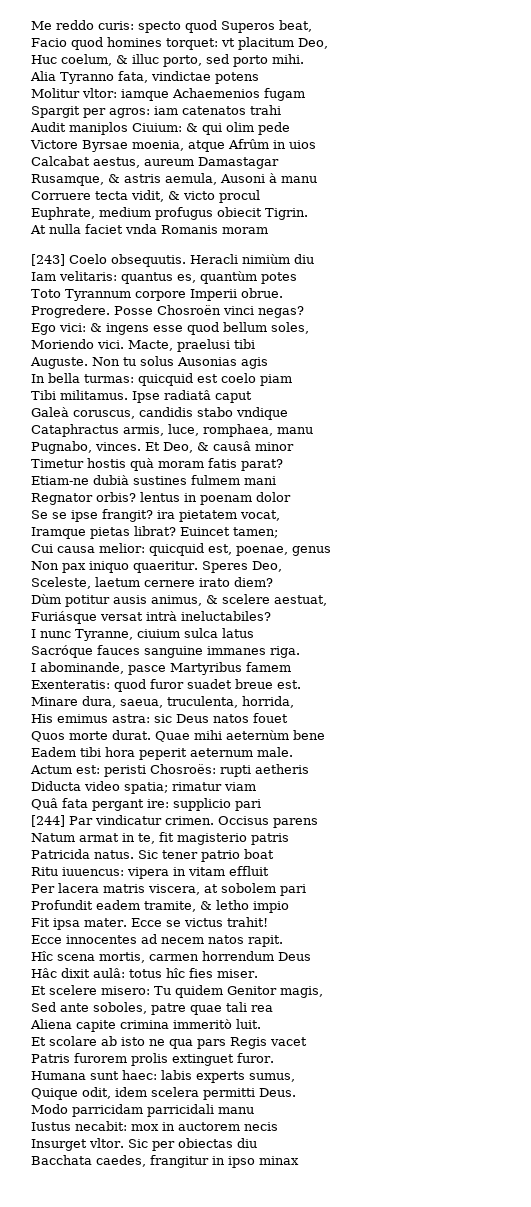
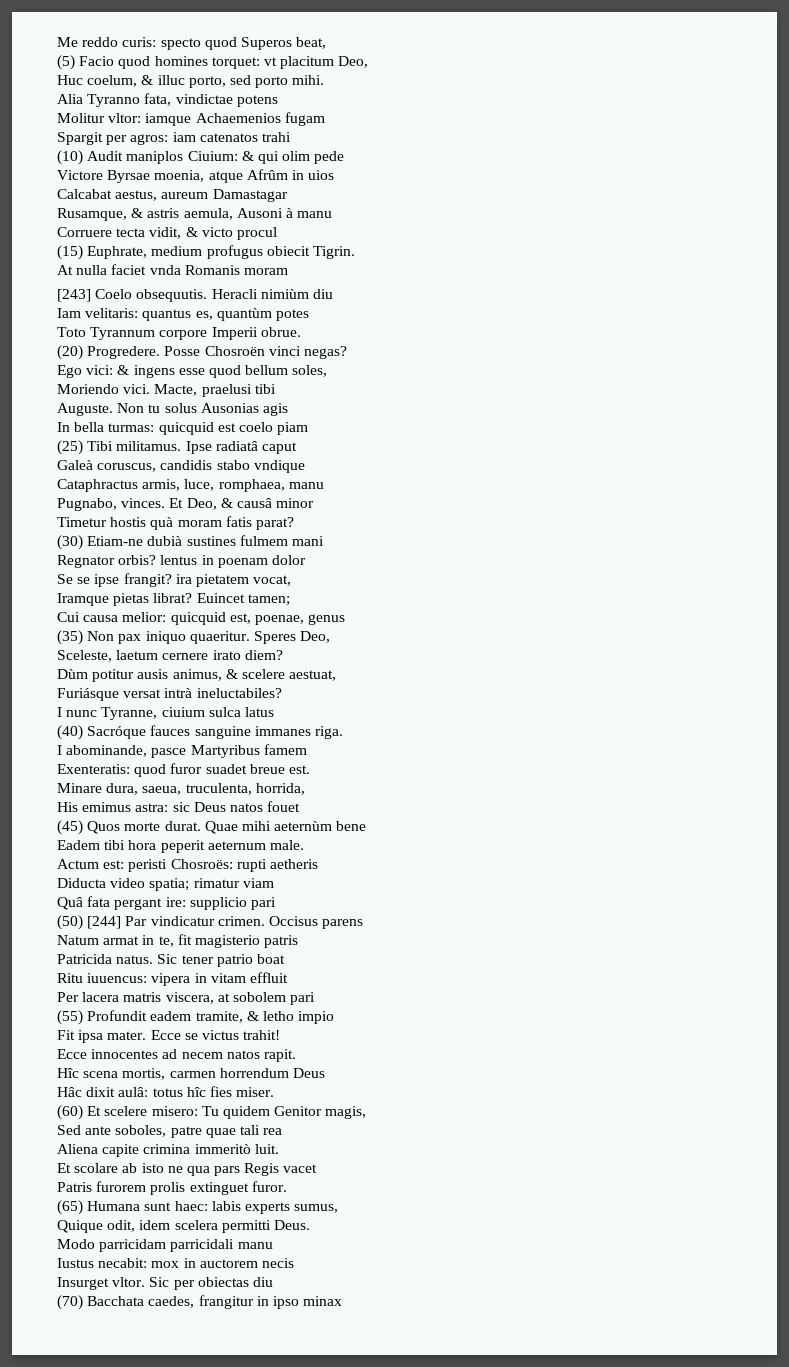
- Facio quod homines torquet: vt placitum Deo,
+ (5) Facio quod homines torquet: vt placitum Deo,
- Audit maniplos Ciuium: & qui olim pede
+ (10) Audit maniplos Ciuium: & qui olim pede
- Euphrate, medium profugus obiecit Tigrin.
+ (15) Euphrate, medium profugus obiecit Tigrin.
- Progredere.
+ (20) Progredere.
- Tibi militamus.
+ (25) Tibi militamus.
- Etiam-ne dubià sustines fulmem mani
+ (30) Etiam-ne dubià sustines fulmem mani
- Non pax iniquo quaeritur.
+ (35) Non pax iniquo quaeritur.
- Sacróque fauces sanguine immanes riga.
+ (40) Sacróque fauces sanguine immanes riga.
- Quos morte durat.
+ (45) Quos morte durat.
- [244] Par vindicatur crimen.
+ (50) [244] Par vindicatur crimen.
- Profundit eadem tramite, & letho impio
+ (55) Profundit eadem tramite, & letho impio
- Et scelere misero: Tu quidem Genitor magis,
+ (60) Et scelere misero: Tu quidem Genitor magis,
- Humana sunt haec: labis experts sumus,
+ (65) Humana sunt haec: labis experts sumus,
- Bacchata caedes, frangitur in ipso minax
+ (70) Bacchata caedes, frangitur in ipso minax

